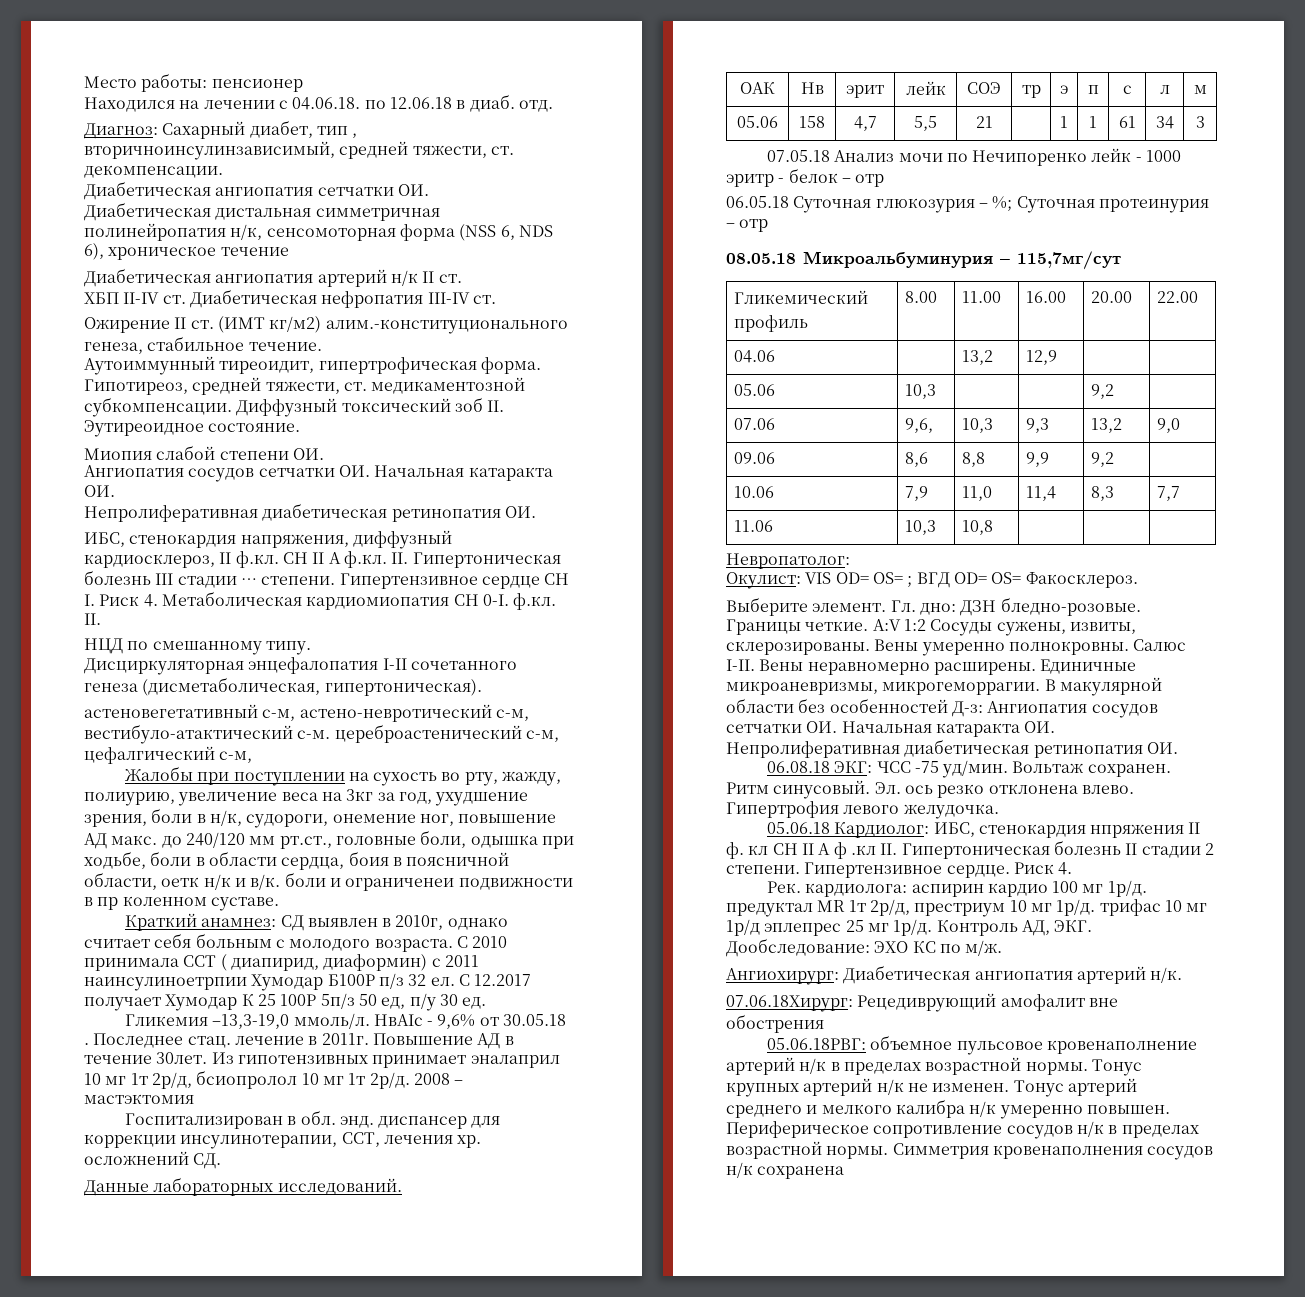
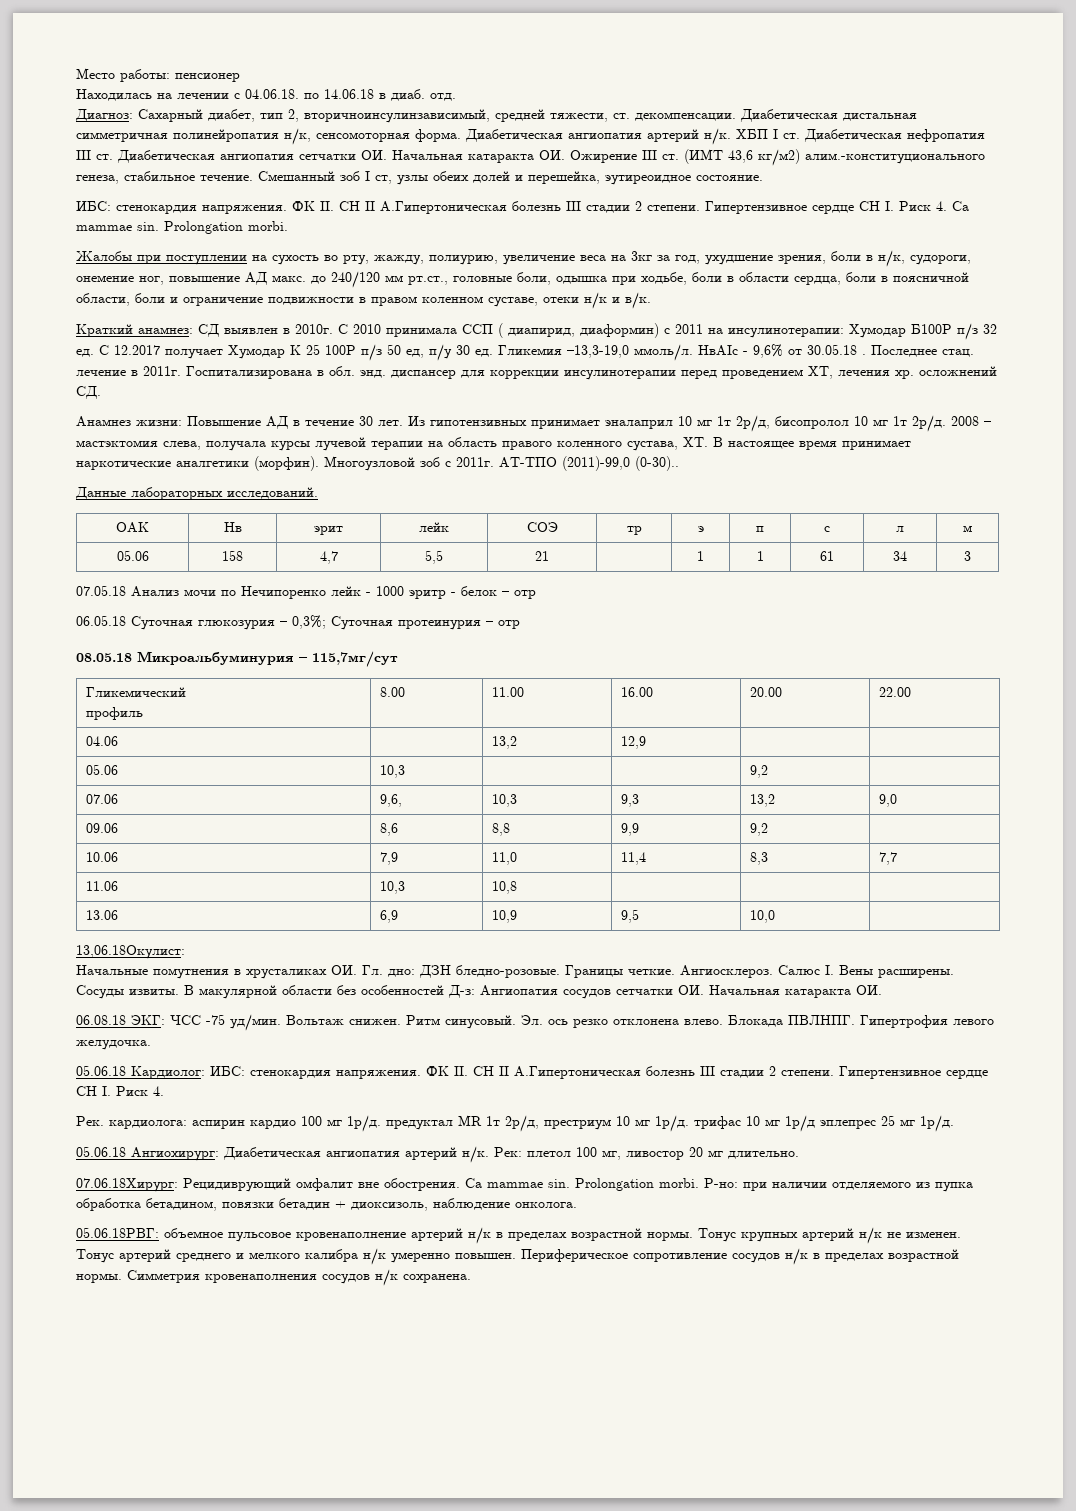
- Находился на лечении с 04.06.18. по 12.06.18 в диаб. отд.
+ Находилась на лечении с 04.06.18. по 14.06.18 в диаб. отд.
- Диагноз: Сахарный диабет, тип , вторичноинсулинзависимый, средней тяжести, ст. декомпенсации.
- Диабетическая ангиопатия сетчатки ОИ.
- Диабетическая дистальная симметричная полинейропатия н/к, сенсомоторная форма (NSS 6, NDS 6), хроническое течение
- Диабетическая ангиопатия артерий н/к II ст.
- ХБП II-IV ст. Диабетическая нефропатия III-IV ст.
- Ожирение II ст. (ИМТ кг/м2) алим.-конституционального генеза, стабильное течение.
- Аутоиммунный тиреоидит, гипертрофическая форма. Гипотиреоз, средней тяжести, ст. медикаментозной субкомпенсации. Диффузный токсический зоб II. Эутиреоидное состояние.
- Миопия слабой степени ОИ.
- Ангиопатия сосудов сетчатки ОИ. Начальная катаракта ОИ.
- Непролиферативная диабетическая ретинопатия ОИ.
- ИБС, стенокардия напряжения, диффузный кардиосклероз, II ф.кл. СН II А ф.кл. II. Гипертоническая болезнь III стадии … степени. Гипертензивное сердце СН I. Риск 4. Метаболическая кардиомиопатия СН 0-I. ф.кл. II.
- НЦД по смешанному типу.
- Дисциркуляторная энцефалопатия I-II сочетанного генеза (дисметаболическая, гипертоническая).
- астеновегетативный с-м, астено-невротический с-м, вестибуло-атактический с-м. цереброастенический с-м, цефалгический с-м,
+ Диагноз: Сахарный диабет, тип 2, вторичноинсулинзависимый, средней тяжести, ст. декомпенсации. Диабетическая дистальная симметричная полинейропатия н/к, сенсомоторная форма. Диабетическая ангиопатия артерий н/к. ХБП I ст. Диабетическая нефропатия III ст. Диабетическая ангиопатия сетчатки ОИ. Начальная катаракта ОИ. Ожирение III ст. (ИМТ 43,6 кг/м2) алим.-конституционального генеза, стабильное течение. Смешанный зоб I ст, узлы обеих долей и перешейка, эутиреоидное состояние.
+ ИБС: стенокардия напряжения. ФК II. СН II А.Гипертоническая болезнь III стадии 2 степени. Гипертензивное сердце СН I. Риск 4. Ca mammae sin. Prolongation morbi.
- Жалобы при поступлении на сухость во рту, жажду, полиурию, увеличение веса на 3кг за год, ухудшение зрения, боли в н/к, судороги, онемение ног, повышение АД макс. до 240/120 мм рт.ст., головные боли, одышка при ходьбе, боли в области сердца, боия в поясничной области, оетк н/к и в/к. боли и ограниченеи подвижности в пр коленном суставе.
+ Жалобы при поступлении на сухость во рту, жажду, полиурию, увеличение веса на 3кг за год, ухудшение зрения, боли в н/к, судороги, онемение ног, повышение АД макс. до 240/120 мм рт.ст., головные боли, одышка при ходьбе, боли в области сердца, боли в поясничной области, боли и ограничение подвижности в правом коленном суставе, отеки н/к и в/к.
- Краткий анамнез: СД выявлен в 2010г, однако считает себя больным с молодого возраста.
+ Краткий анамнез: СД выявлен в 2010г.
- С 2010 принимала ССТ ( диапирид, диаформин) с 2011 наинсулиноетрпии Хумодар Б100Р п/з 32 ел.
+ С 2010 принимала ССП ( диапирид, диаформин) с 2011 на инсулинотерапии: Хумодар Б100Р п/з 32 ед.
- С 12.2017 получает Хумодар К 25 100Р 5п/з 50 ед, п/у 30 ед.
- Гликемия –13,3-19,0 ммоль/л.
+ С 12.2017 получает Хумодар К 25 100Р п/з 50 ед, п/у 30 ед. Гликемия –13,3-19,0 ммоль/л.
- Повышение АД в течение 30лет.
+ Госпитализирована в обл. энд. диспансер для коррекции инсулинотерапии перед проведением ХТ, лечения хр. осложнений СД.
+ Анамнез жизни: Повышение АД в течение 30 лет.
- Из гипотензивных принимает эналаприл 10 мг 1т 2р/д, бсиопролол 10 мг 1т 2р/д.
+ Из гипотензивных принимает эналаприл 10 мг 1т 2р/д, бисопролол 10 мг 1т 2р/д.
- 2008 – мастэктомия
- Госпитализирован в обл. энд. диспансер для коррекции инсулинотерапии, ССТ, лечения хр. осложнений СД.
+ 2008 – мастэктомия слева, получала курсы лучевой терапии на область правого коленного сустава, ХТ. В настоящее время принимает наркотические аналгетики (морфин). Многоузловой зоб с 2011г. АТ-ТПО (2011)-99,0 (0-30)..
- 06.05.18 Суточная глюкозурия – %; Суточная протеинурия – отр
+ 06.05.18 Суточная глюкозурия – 0,3%; Суточная протеинурия – отр
- Невропатолог:
- Окулист: VIS OD= OS= ; ВГД OD= OS= Факосклероз.
- Выберите элемент. Гл. дно: ДЗН бледно-розовые.
+ 13.06 | 6,9 | 10,9 | 9,5 | 10,0 |
+ 13,06.18Окулист:
+ Начальные помутнения в хрусталиках ОИ. Гл. дно: ДЗН бледно-розовые.
- А:V 1:2 Сосуды сужены, извиты, склерозированы. Вены умеренно полнокровны. Салюс I-II. Вены неравномерно расширены. Единичные микроаневризмы, микрогеморрагии.
+ Ангиосклероз. Салюс I. Вены расширены. Сосуды извиты.
- В макулярной области без особенностей Д-з: Ангиопатия сосудов сетчатки ОИ. Начальная катаракта ОИ. Непролиферативная диабетическая ретинопатия ОИ.
+ В макулярной области без особенностей Д-з: Ангиопатия сосудов сетчатки ОИ. Начальная катаракта ОИ.
- Вольтаж сохранен.
+ Вольтаж снижен.
+ Блокада ПВЛНПГ.
- 05.06.18 Кардиолог: ИБС, стенокардия нпряжения II ф. кл СН II А ф .кл II. Гипертоническая болезнь II стадии 2 степени. Гипертензивное сердце. Риск 4.
+ 05.06.18 Кардиолог: ИБС: стенокардия напряжения. ФК II. СН II А.Гипертоническая болезнь III стадии 2 степени. Гипертензивное сердце СН I. Риск 4.
- Рек. кардиолога: аспирин кардио 100 мг 1р/д. предуктал MR 1т 2р/д, престриум 10 мг 1р/д. трифас 10 мг 1р/д эплепрес 25 мг 1р/д. Контроль АД, ЭКГ. Дообследование: ЭХО КС по м/ж.
- Ангиохирург: Диабетическая ангиопатия артерий н/к.
- 07.06.18Хирург: Рецедиврующий амофалит вне обострения
+ Рек. кардиолога: аспирин кардио 100 мг 1р/д. предуктал MR 1т 2р/д, престриум 10 мг 1р/д. трифас 10 мг 1р/д эплепрес 25 мг 1р/д.
+ 05.06.18 Ангиохирург: Диабетическая ангиопатия артерий н/к. Рек: плетол 100 мг, ливостор 20 мг длительно.
+ 07.06.18Хирург: Рецидиврующий омфалит вне обострения. Ca mammae sin. Prolongation morbi. Р-но: при наличии отделяемого из пупка обработка бетадином, повязки бетадин + диоксизоль, наблюдение онколога.
- Симметрия кровенаполнения сосудов н/к сохранена
+ Симметрия кровенаполнения сосудов н/к сохранена.

